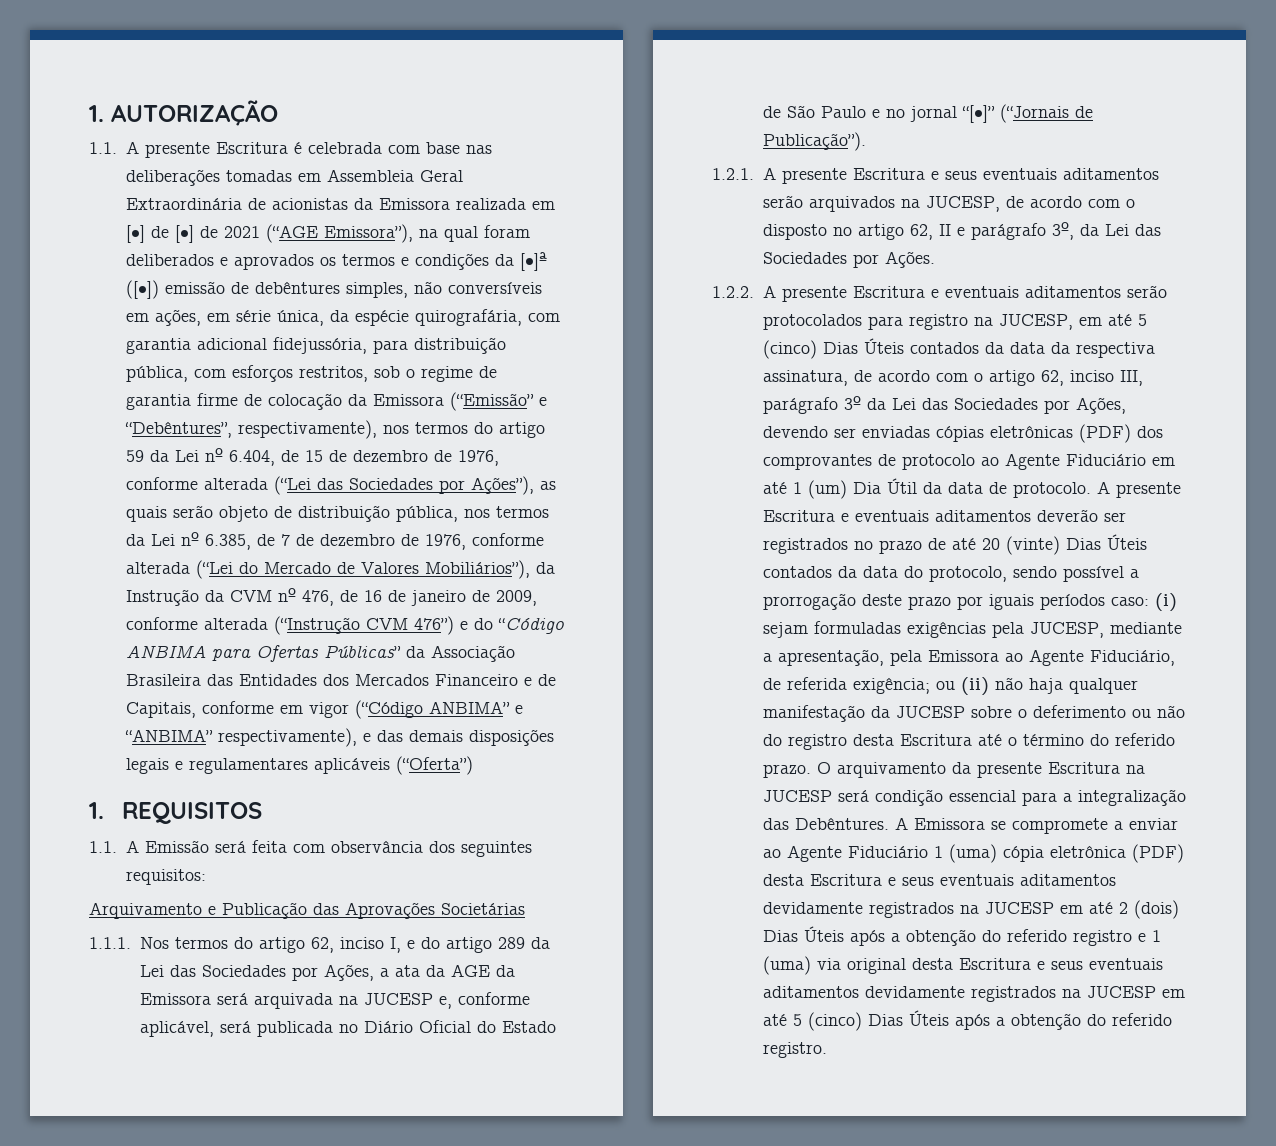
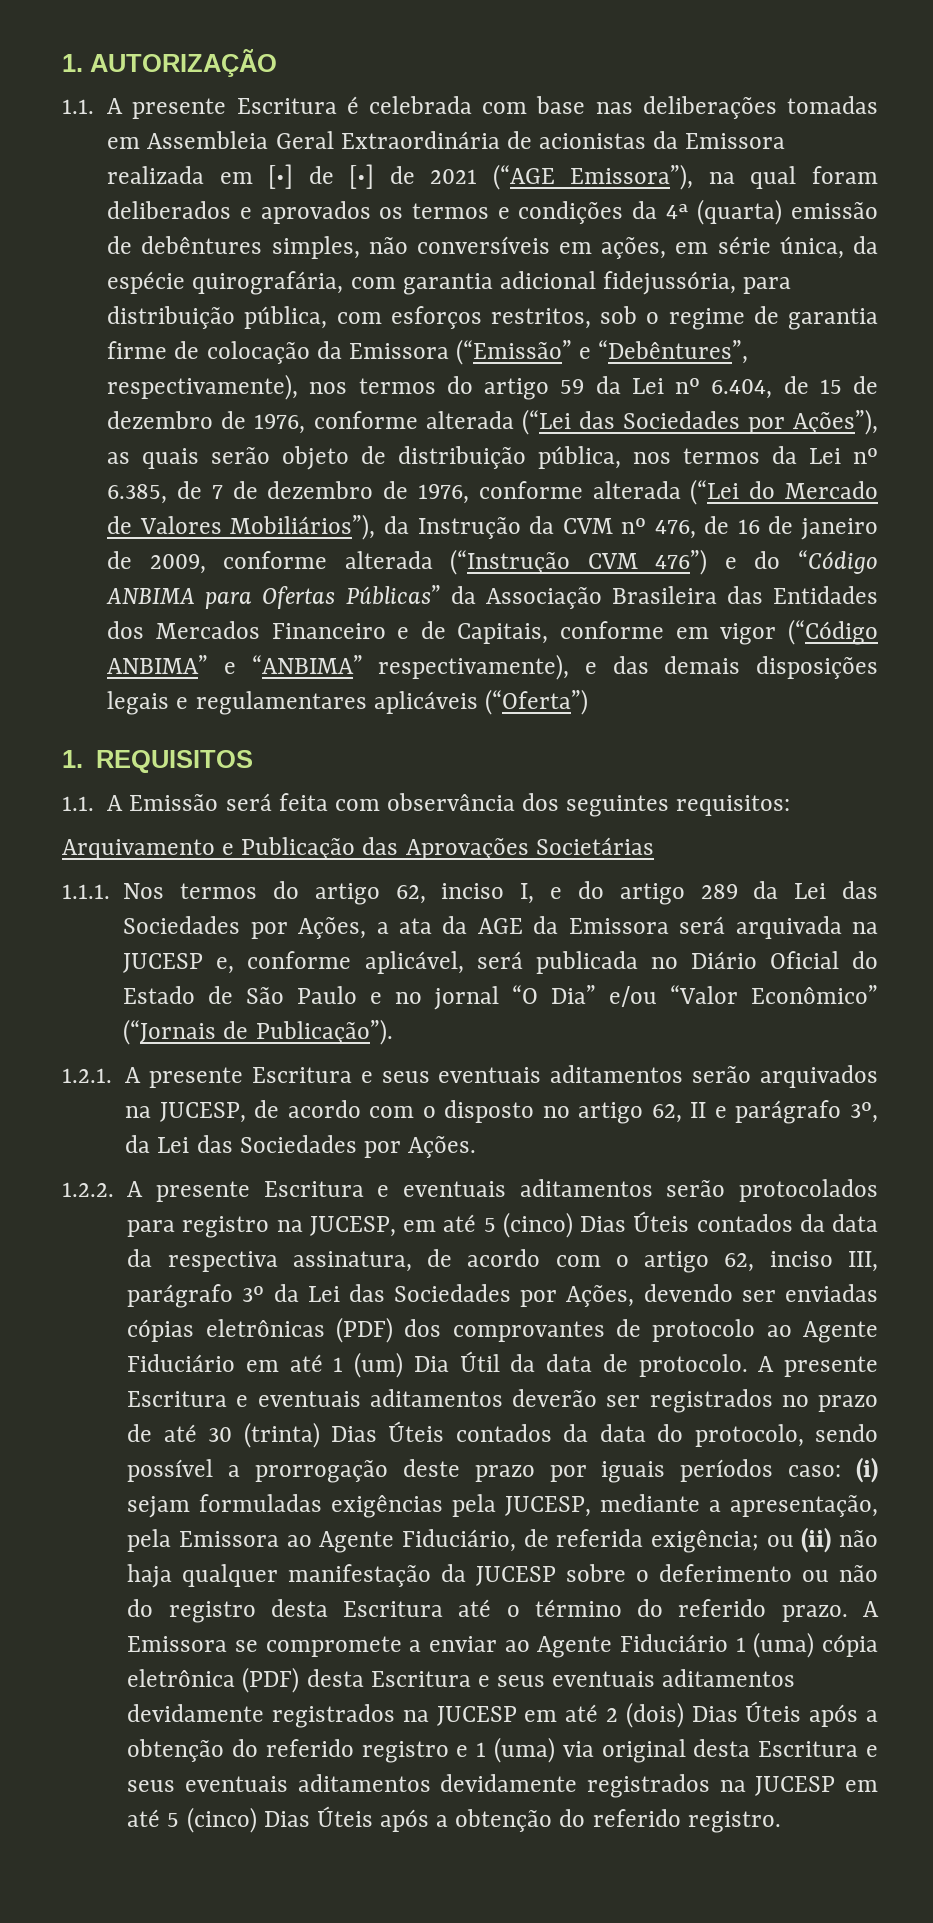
- 1.1. A presente Escritura é celebrada com base nas deliberações tomadas em Assembleia Geral Extraordinária de acionistas da Emissora realizada em [•] de [•] de 2021 (“AGE Emissora”), na qual foram deliberados e aprovados os termos e condições da [•]ª ([•]) emissão de debêntures simples, não conversíveis em ações, em série única, da espécie quirografária, com garantia adicional fidejussória, para distribuição pública, com esforços restritos, sob o regime de garantia firme de colocação da Emissora (“Emissão” e “Debêntures”, respectivamente), nos termos do artigo 59 da Lei nº 6.404, de 15 de dezembro de 1976, conforme alterada (“Lei das Sociedades por Ações”), as quais serão objeto de distribuição pública, nos termos da Lei nº 6.385, de 7 de dezembro de 1976, conforme alterada (“Lei do Mercado de Valores Mobiliários”), da Instrução da CVM nº 476, de 16 de janeiro de 2009, conforme alterada (“Instrução CVM 476”) e do “Código ANBIMA para Ofertas Públicas” da Associação Brasileira das Entidades dos Mercados Financeiro e de Capitais, conforme em vigor (“Código ANBIMA” e “ANBIMA” respectivamente), e das demais disposições legais e regulamentares aplicáveis (“Oferta”)
+ 1.1. A presente Escritura é celebrada com base nas deliberações tomadas em Assembleia Geral Extraordinária de acionistas da Emissora realizada em [•] de [•] de 2021 (“AGE Emissora”), na qual foram deliberados e aprovados os termos e condições da 4ª (quarta) emissão de debêntures simples, não conversíveis em ações, em série única, da espécie quirografária, com garantia adicional fidejussória, para distribuição pública, com esforços restritos, sob o regime de garantia firme de colocação da Emissora (“Emissão” e “Debêntures”, respectivamente), nos termos do artigo 59 da Lei nº 6.404, de 15 de dezembro de 1976, conforme alterada (“Lei das Sociedades por Ações”), as quais serão objeto de distribuição pública, nos termos da Lei nº 6.385, de 7 de dezembro de 1976, conforme alterada (“Lei do Mercado de Valores Mobiliários”), da Instrução da CVM nº 476, de 16 de janeiro de 2009, conforme alterada (“Instrução CVM 476”) e do “Código ANBIMA para Ofertas Públicas” da Associação Brasileira das Entidades dos Mercados Financeiro e de Capitais, conforme em vigor (“Código ANBIMA” e “ANBIMA” respectivamente), e das demais disposições legais e regulamentares aplicáveis (“Oferta”)
- 1.1.1. Nos termos do artigo 62, inciso I, e do artigo 289 da Lei das Sociedades por Ações, a ata da AGE da Emissora será arquivada na JUCESP e, conforme aplicável, será publicada no Diário Oficial do Estado de São Paulo e no jornal “[•]” (“Jornais de Publicação”).
+ 1.1.1. Nos termos do artigo 62, inciso I, e do artigo 289 da Lei das Sociedades por Ações, a ata da AGE da Emissora será arquivada na JUCESP e, conforme aplicável, será publicada no Diário Oficial do Estado de São Paulo e no jornal “O Dia” e/ou “Valor Econômico” (“Jornais de Publicação”).
- A presente Escritura e eventuais aditamentos deverão ser registrados no prazo de até 20 (vinte) Dias Úteis contados da data do protocolo, sendo possível a prorrogação deste prazo por iguais períodos caso:
+ A presente Escritura e eventuais aditamentos deverão ser registrados no prazo de até 30 (trinta) Dias Úteis contados da data do protocolo, sendo possível a prorrogação deste prazo por iguais períodos caso:
- O arquivamento da presente Escritura na JUCESP será condição essencial para a integralização das Debêntures.

